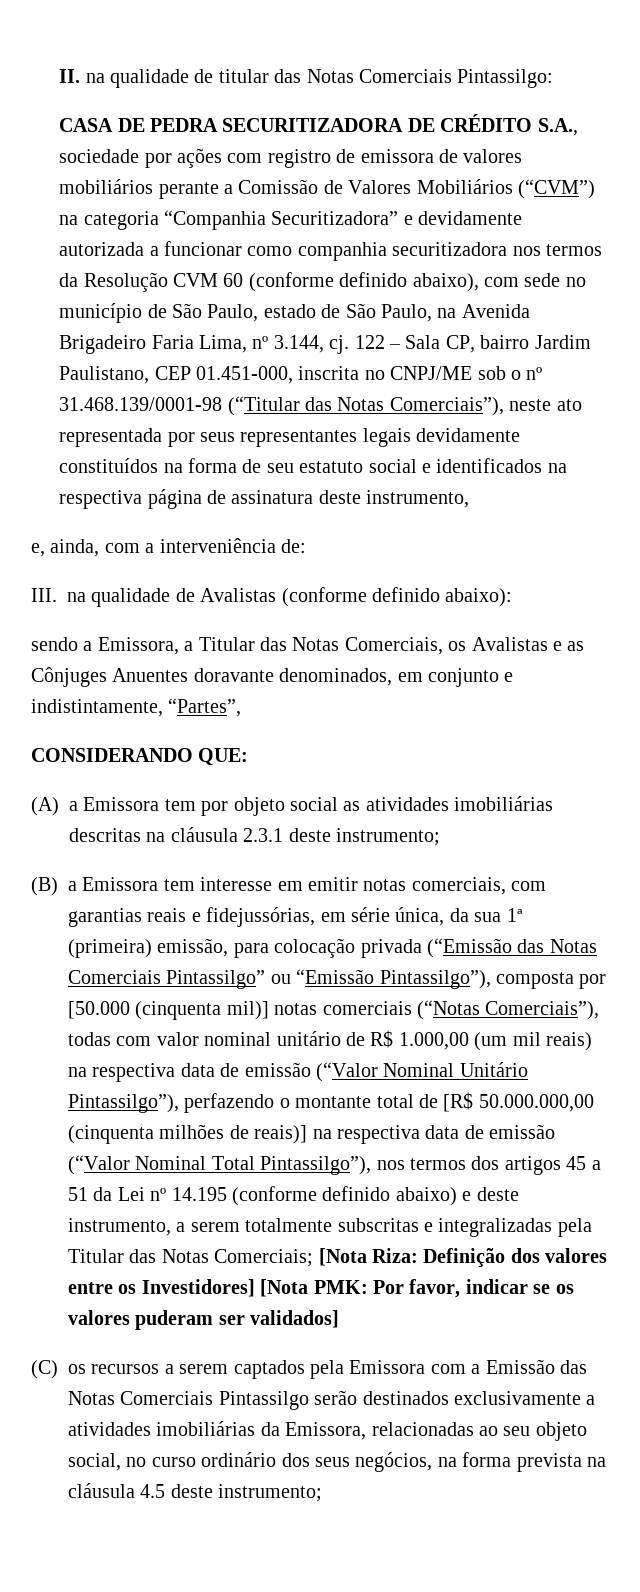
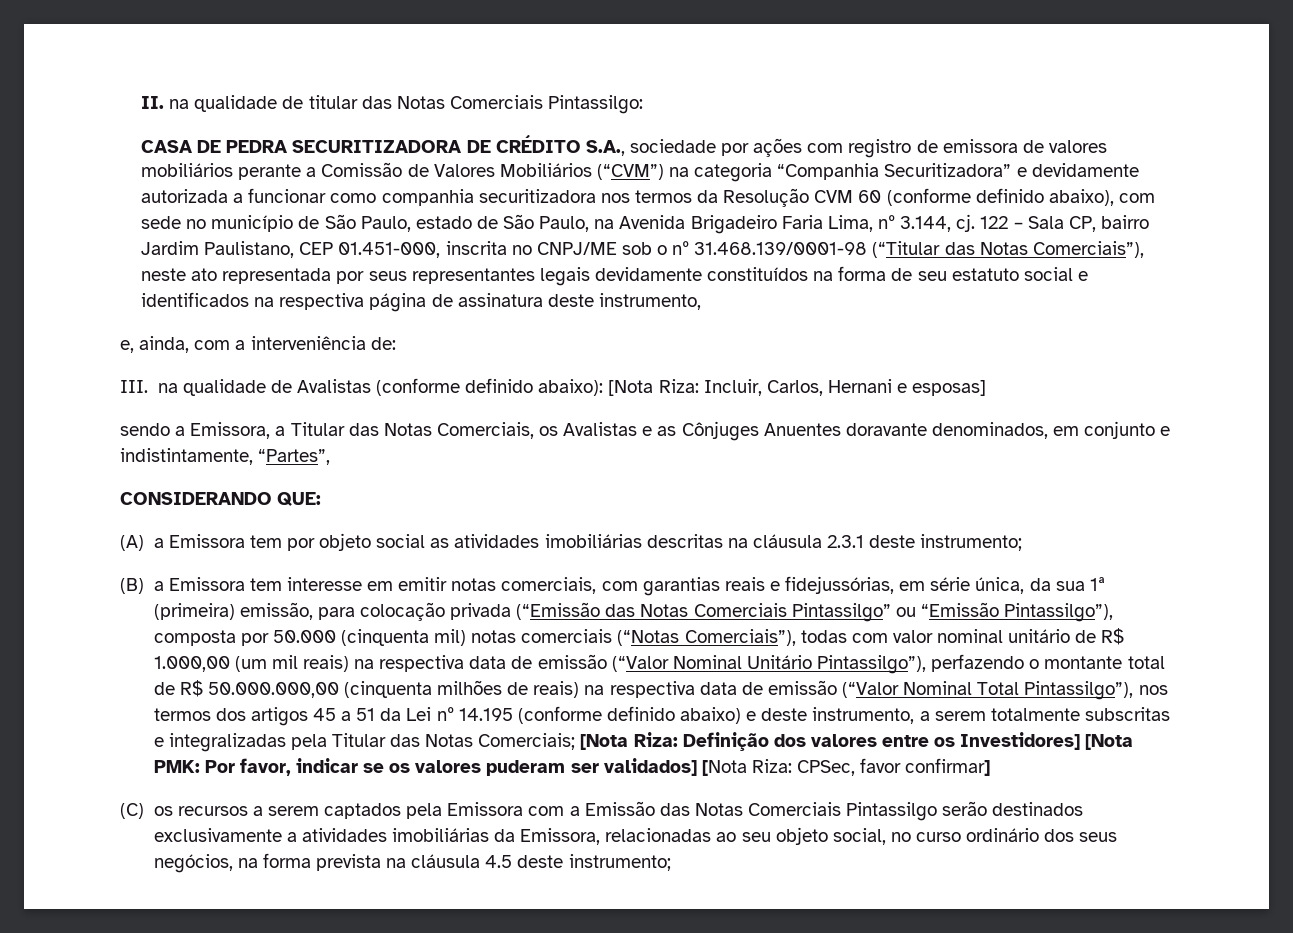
- III. na qualidade de Avalistas (conforme definido abaixo):
+ III. na qualidade de Avalistas (conforme definido abaixo): [Nota Riza: Incluir, Carlos, Hernani e esposas]
- (B) a Emissora tem interesse em emitir notas comerciais, com garantias reais e fidejussórias, em série única, da sua 1ª (primeira) emissão, para colocação privada (“Emissão das Notas Comerciais Pintassilgo” ou “Emissão Pintassilgo”), composta por [50.000 (cinquenta mil)] notas comerciais (“Notas Comerciais”), todas com valor nominal unitário de R$ 1.000,00 (um mil reais) na respectiva data de emissão (“Valor Nominal Unitário Pintassilgo”), perfazendo o montante total de [R$ 50.000.000,00 (cinquenta milhões de reais)] na respectiva data de emissão (“Valor Nominal Total Pintassilgo”), nos termos dos artigos 45 a 51 da Lei nº 14.195 (conforme definido abaixo) e deste instrumento, a serem totalmente subscritas e integralizadas pela Titular das Notas Comerciais;
+ (B) a Emissora tem interesse em emitir notas comerciais, com garantias reais e fidejussórias, em série única, da sua 1ª (primeira) emissão, para colocação privada (“Emissão das Notas Comerciais Pintassilgo” ou “Emissão Pintassilgo”), composta por 50.000 (cinquenta mil) notas comerciais (“Notas Comerciais”), todas com valor nominal unitário de R$ 1.000,00 (um mil reais) na respectiva data de emissão (“Valor Nominal Unitário Pintassilgo”), perfazendo o montante total de R$ 50.000.000,00 (cinquenta milhões de reais) na respectiva data de emissão (“Valor Nominal Total Pintassilgo”), nos termos dos artigos 45 a 51 da Lei nº 14.195 (conforme definido abaixo) e deste instrumento, a serem totalmente subscritas e integralizadas pela Titular das Notas Comerciais;
- Por favor, indicar se os valores puderam ser validados]
+ Por favor, indicar se os valores puderam ser validados] [Nota Riza: CPSec, favor confirmar]

